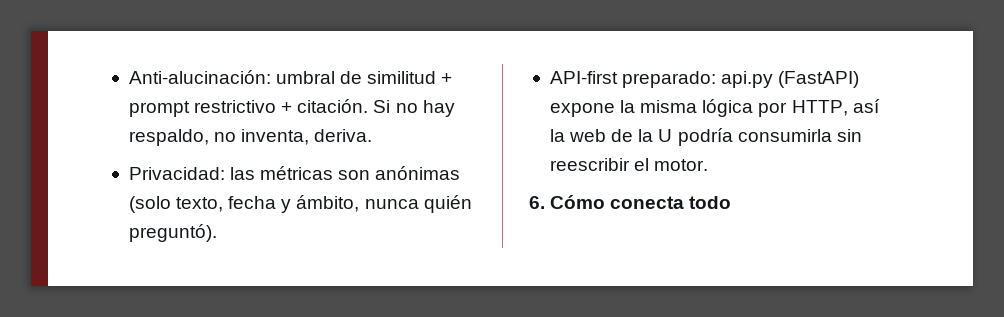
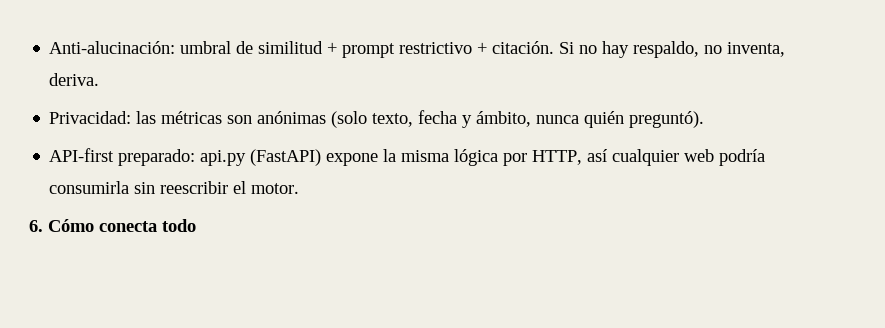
- API-first preparado: api.py (FastAPI) expone la misma lógica por HTTP, así la web de la U podría consumirla sin reescribir el motor.
+ API-first preparado: api.py (FastAPI) expone la misma lógica por HTTP, así cualquier web podría consumirla sin reescribir el motor.

